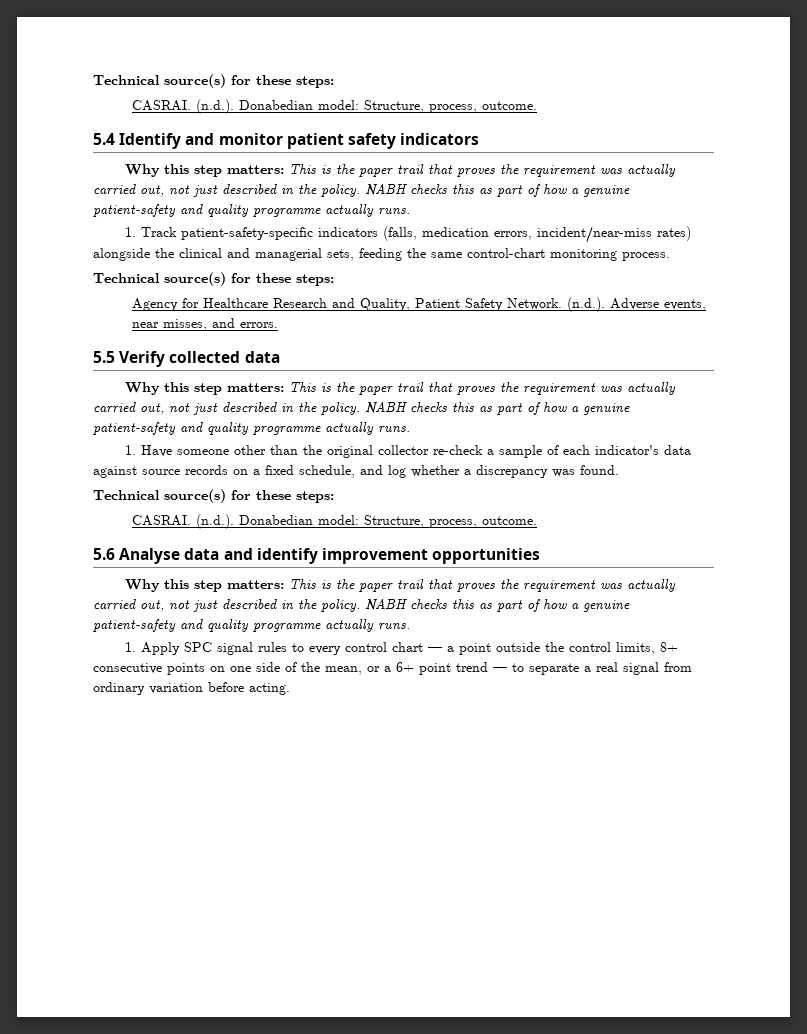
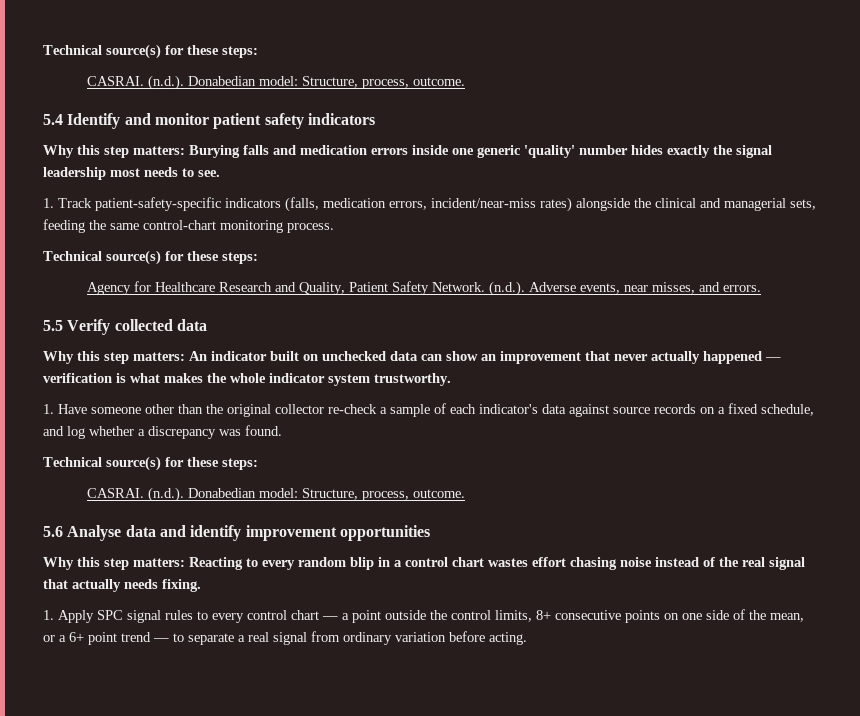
  5.4 Identify and monitor patient safety indicators
- Why this step matters: This is the paper trail that proves the requirement was actually carried out, not just described in the policy. NABH checks this as part of how a genuine patient-safety and quality programme actually runs.
+ Why this step matters: Burying falls and medication errors inside one generic 'quality' number hides exactly the signal leadership most needs to see.
  5.5 Verify collected data
- Why this step matters: This is the paper trail that proves the requirement was actually carried out, not just described in the policy. NABH checks this as part of how a genuine patient-safety and quality programme actually runs.
+ Why this step matters: An indicator built on unchecked data can show an improvement that never actually happened — verification is what makes the whole indicator system trustworthy.
  5.6 Analyse data and identify improvement opportunities
- Why this step matters: This is the paper trail that proves the requirement was actually carried out, not just described in the policy. NABH checks this as part of how a genuine patient-safety and quality programme actually runs.
+ Why this step matters: Reacting to every random blip in a control chart wastes effort chasing noise instead of the real signal that actually needs fixing.

